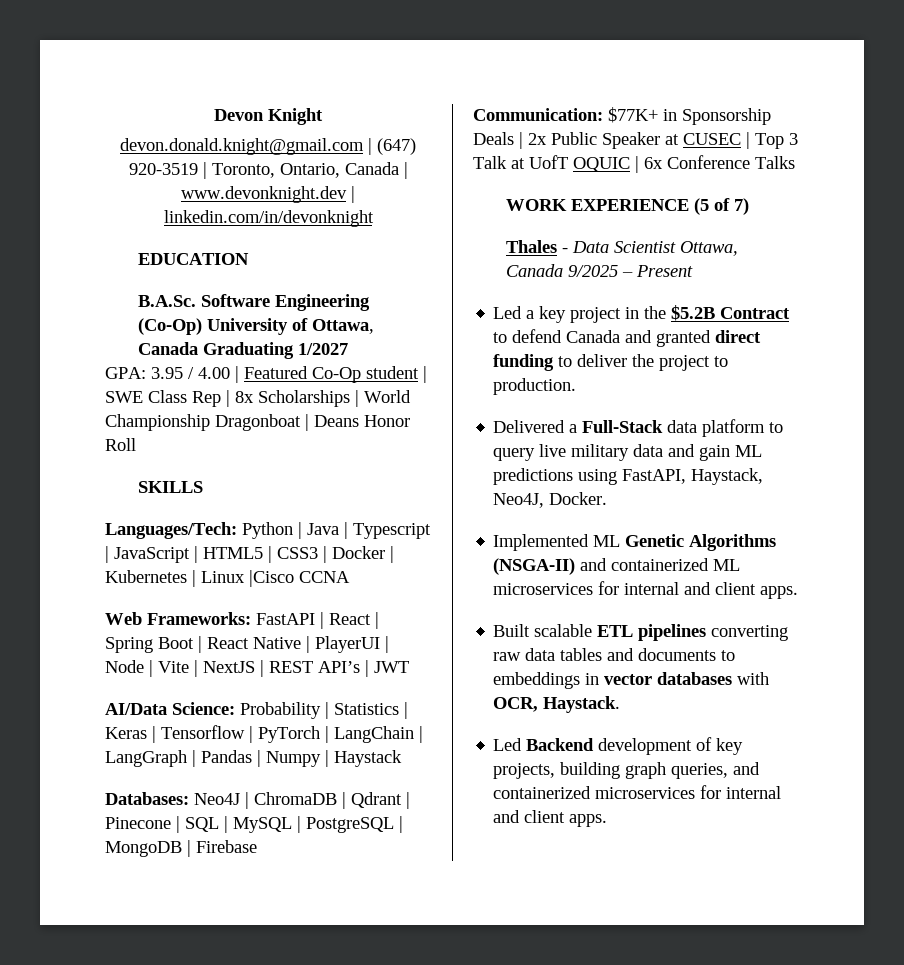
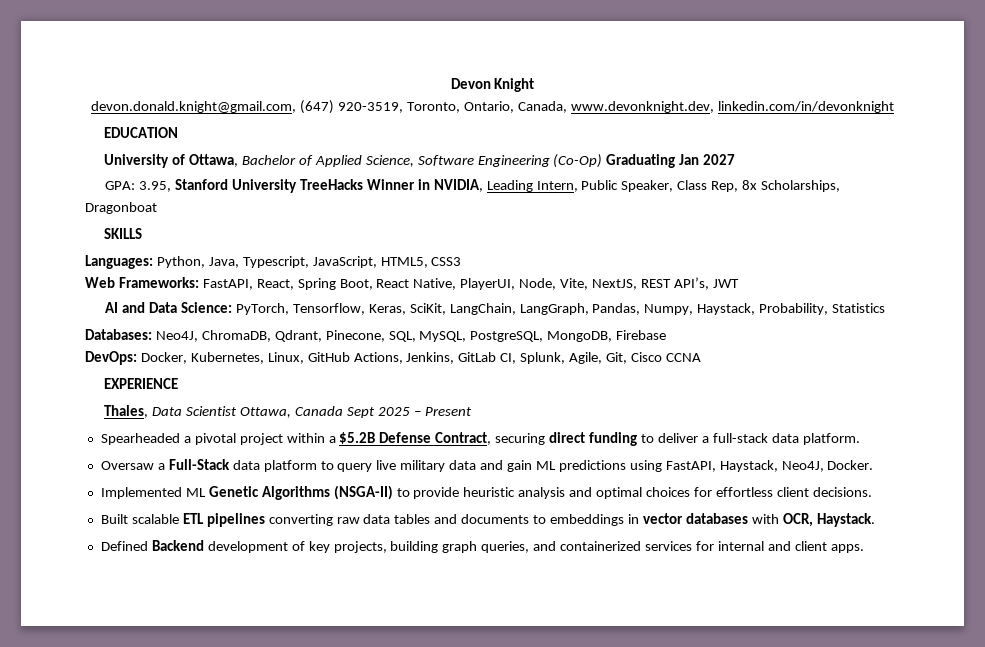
- devon.donald.knight@gmail.com | (647) 920-3519 | Toronto, Ontario, Canada | www.devonknight.dev | linkedin.com/in/devonknight
+ devon.donald.knight@gmail.com, (647) 920-3519, Toronto, Ontario, Canada, www.devonknight.dev, linkedin.com/in/devonknight
  EDUCATION
- B.A.Sc. Software Engineering (Co-Op) University of Ottawa, Canada Graduating 1/2027
- GPA: 3.95 / 4.00 | Featured Co-Op student | SWE Class Rep | 8x Scholarships | World Championship Dragonboat | Deans Honor Roll
+ University of Ottawa, Bachelor of Applied Science, Software Engineering (Co-Op) Graduating Jan 2027
+ GPA: 3.95, Stanford University TreeHacks Winner in NVIDIA, Leading Intern, Public Speaker, Class Rep, 8x Scholarships, Dragonboat
  SKILLS
- Languages/Tech: Python | Java | Typescript | JavaScript | HTML5 | CSS3 | Docker | Kubernetes | Linux |Cisco CCNA
- Web Frameworks: FastAPI | React | Spring Boot | React Native | PlayerUI | Node | Vite | NextJS | REST API’s | JWT
- AI/Data Science: Probability | Statistics | Keras | Tensorflow | PyTorch | LangChain | LangGraph | Pandas | Numpy | Haystack
- Databases: Neo4J | ChromaDB | Qdrant | Pinecone | SQL | MySQL | PostgreSQL | MongoDB | Firebase
- Communication: $77K+ in Sponsorship Deals | 2x Public Speaker at CUSEC | Top 3 Talk at UofT OQUIC | 6x Conference Talks
- WORK EXPERIENCE (5 of 7)
- Thales - Data Scientist Ottawa, Canada 9/2025 – Present
+ Languages: Python, Java, Typescript, JavaScript, HTML5, CSS3
+ Web Frameworks: FastAPI, React, Spring Boot, React Native, PlayerUI, Node, Vite, NextJS, REST API’s, JWT
+ AI and Data Science: PyTorch, Tensorflow, Keras, SciKit, LangChain, LangGraph, Pandas, Numpy, Haystack, Probability, Statistics
+ Databases: Neo4J, ChromaDB, Qdrant, Pinecone, SQL, MySQL, PostgreSQL, MongoDB, Firebase
+ DevOps: Docker, Kubernetes, Linux, GitHub Actions, Jenkins, GitLab CI, Splunk, Agile, Git, Cisco CCNA
+ EXPERIENCE
+ Thales, Data Scientist Ottawa, Canada Sept 2025 – Present
- Led a key project in the $5.2B Contract to defend Canada and granted direct funding to deliver the project to production.
- Delivered a Full-Stack data platform to query live military data and gain ML predictions using FastAPI, Haystack, Neo4J, Docker.
+ Spearheaded a pivotal project within a $5.2B Defense Contract, securing direct funding to deliver a full-stack data platform.
+ Oversaw a Full-Stack data platform to query live military data and gain ML predictions using FastAPI, Haystack, Neo4J, Docker.
- Implemented ML Genetic Algorithms (NSGA-II) and containerized ML microservices for internal and client apps.
+ Implemented ML Genetic Algorithms (NSGA-II) to provide heuristic analysis and optimal choices for effortless client decisions.
- Led Backend development of key projects, building graph queries, and containerized microservices for internal and client apps.
+ Defined Backend development of key projects, building graph queries, and containerized services for internal and client apps.

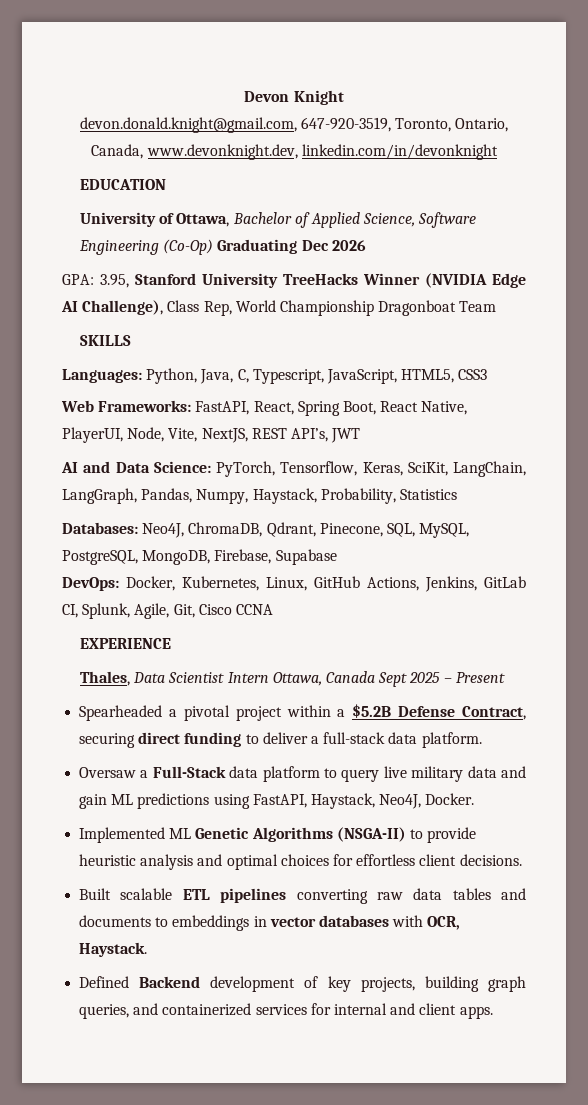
- devon.donald.knight@gmail.com, (647) 920-3519, Toronto, Ontario, Canada, www.devonknight.dev, linkedin.com/in/devonknight
+ devon.donald.knight@gmail.com, 647-920-3519, Toronto, Ontario, Canada, www.devonknight.dev, linkedin.com/in/devonknight
- University of Ottawa, Bachelor of Applied Science, Software Engineering (Co-Op) Graduating Jan 2027
+ University of Ottawa, Bachelor of Applied Science, Software Engineering (Co-Op) Graduating Dec 2026
- GPA: 3.95, Stanford University TreeHacks Winner in NVIDIA, Leading Intern, Public Speaker, Class Rep, 8x Scholarships, Dragonboat
+ GPA: 3.95, Stanford University TreeHacks Winner (NVIDIA Edge AI Challenge), Class Rep, World Championship Dragonboat Team
- Languages: Python, Java, Typescript, JavaScript, HTML5, CSS3
+ Languages: Python, Java, C, Typescript, JavaScript, HTML5, CSS3
- Databases: Neo4J, ChromaDB, Qdrant, Pinecone, SQL, MySQL, PostgreSQL, MongoDB, Firebase
+ Databases: Neo4J, ChromaDB, Qdrant, Pinecone, SQL, MySQL, PostgreSQL, MongoDB, Firebase, Supabase
- Thales, Data Scientist Ottawa, Canada Sept 2025 – Present
+ Thales, Data Scientist Intern Ottawa, Canada Sept 2025 – Present

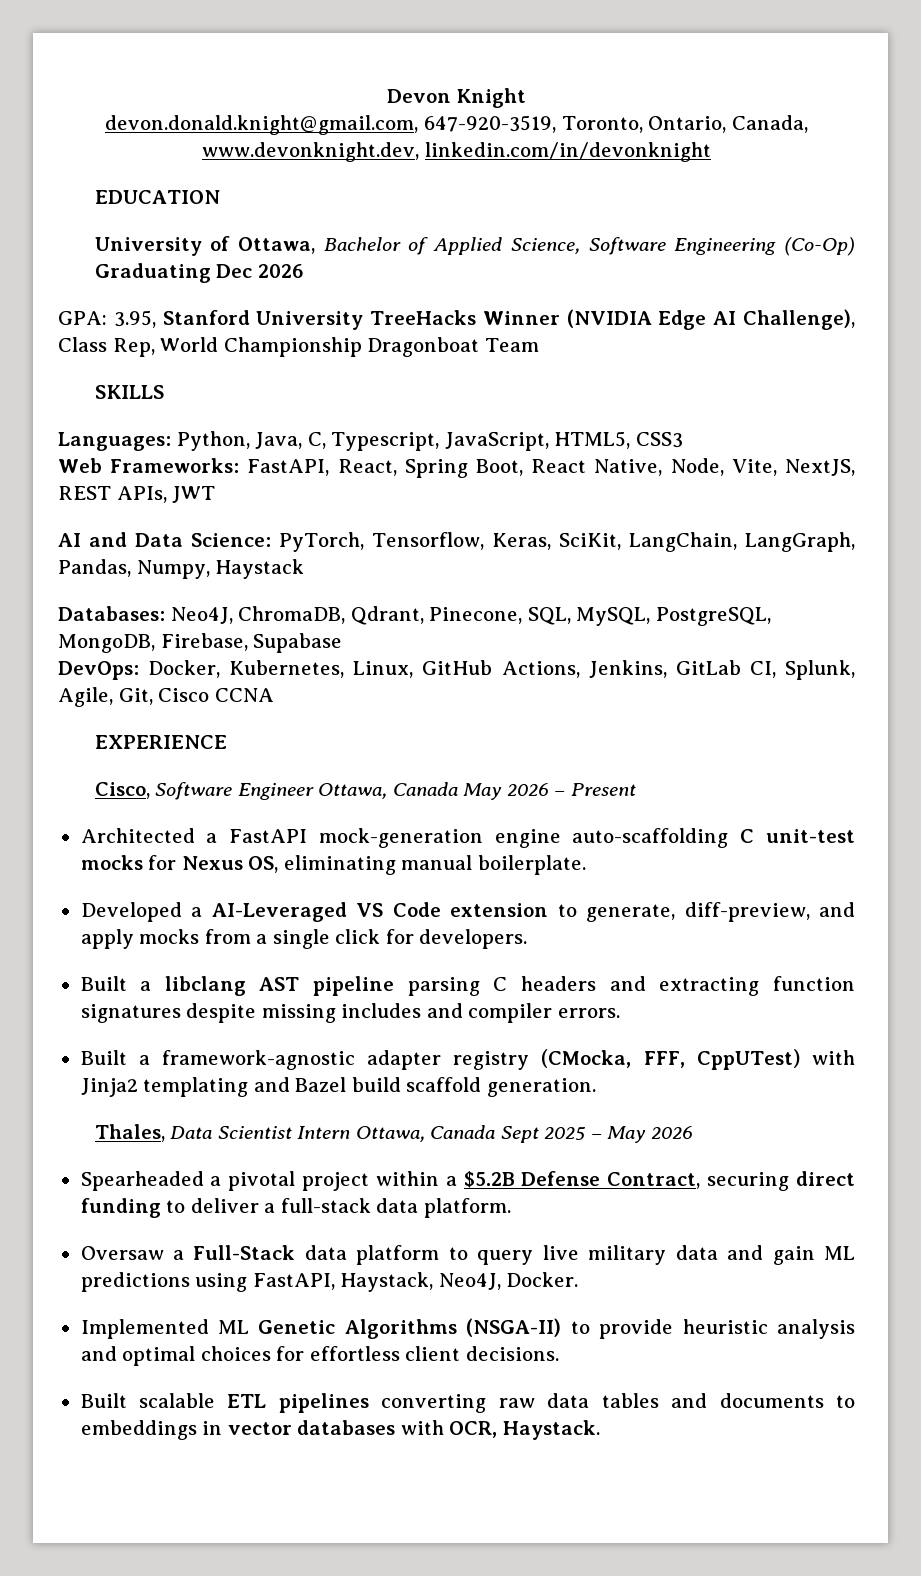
- Web Frameworks: FastAPI, React, Spring Boot, React Native, PlayerUI, Node, Vite, NextJS, REST API’s, JWT
+ Web Frameworks: FastAPI, React, Spring Boot, React Native, Node, Vite, NextJS, REST APIs, JWT
- AI and Data Science: PyTorch, Tensorflow, Keras, SciKit, LangChain, LangGraph, Pandas, Numpy, Haystack, Probability, Statistics
+ AI and Data Science: PyTorch, Tensorflow, Keras, SciKit, LangChain, LangGraph, Pandas, Numpy, Haystack
+ Cisco, Software Engineer Ottawa, Canada May 2026 – Present
+ Architected a FastAPI mock-generation engine auto-scaffolding C unit-test mocks for Nexus OS, eliminating manual boilerplate.
+ Developed a AI-Leveraged VS Code extension to generate, diff-preview, and apply mocks from a single click for developers.
+ Built a libclang AST pipeline parsing C headers and extracting function signatures despite missing includes and compiler errors.
+ Built a framework-agnostic adapter registry (CMocka, FFF, CppUTest) with Jinja2 templating and Bazel build scaffold generation.
- Thales, Data Scientist Intern Ottawa, Canada Sept 2025 – Present
+ Thales, Data Scientist Intern Ottawa, Canada Sept 2025 – May 2026
- Defined Backend development of key projects, building graph queries, and containerized services for internal and client apps.

